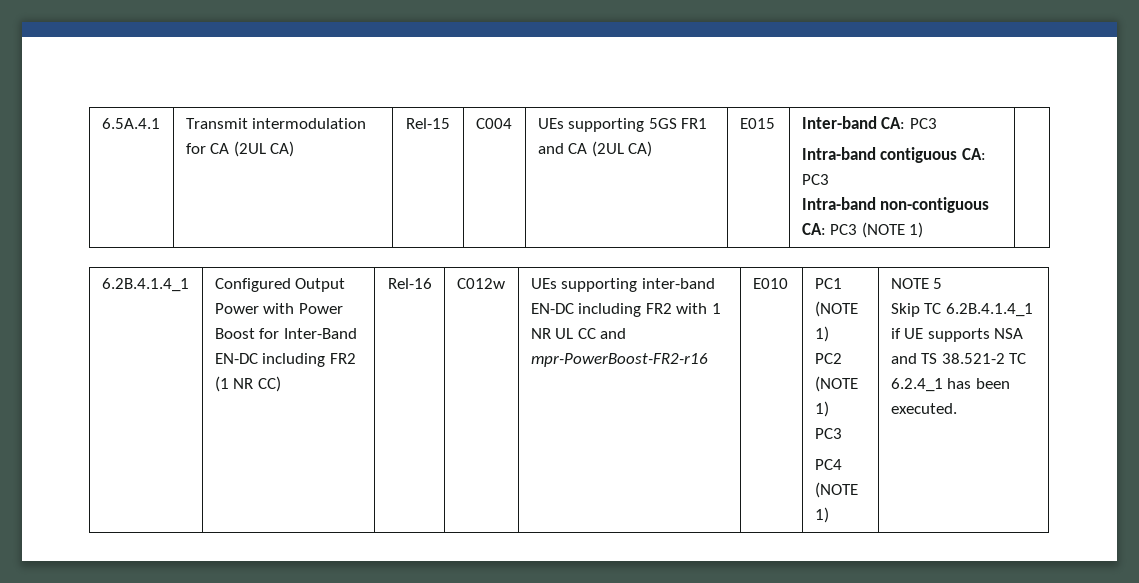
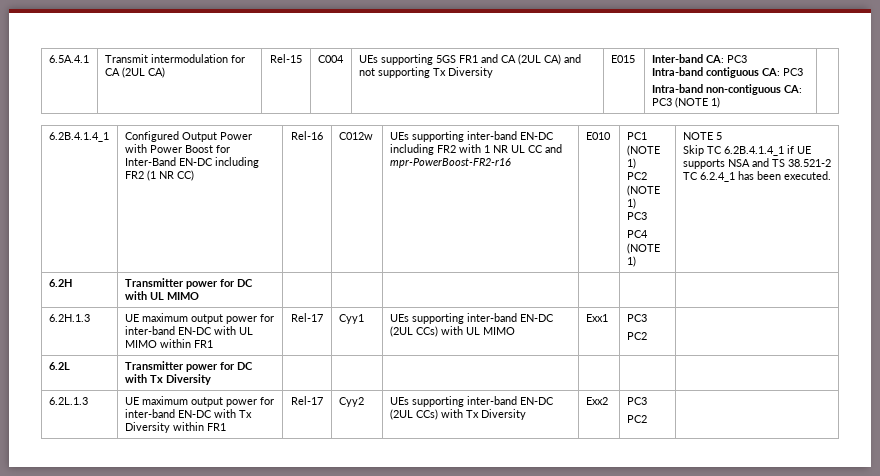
- 6.5A.4.1 | Transmit intermodulation for CA (2UL CA) | Rel-15 | C004 | UEs supporting 5GS FR1 and CA (2UL CA) | E015 | Inter-band CA: PC3
+ 6.5A.4.1 | Transmit intermodulation for CA (2UL CA) | Rel-15 | C004 | UEs supporting 5GS FR1 and CA (2UL CA) and not supporting Tx Diversity | E015 | Inter-band CA: PC3
+ 6.2H | Transmitter power for DC with UL MIMO | | | | | |
+ 6.2H.1.3 | UE maximum output power for inter-band EN-DC with UL MIMO within FR1 | Rel-17 | Cyy1 | UEs supporting inter-band EN-DC (2UL CCs) with UL MIMO | Exx1 | PC3
+ PC2 |
+ 6.2L | Transmitter power for DC with Tx Diversity | | | | | |
+ 6.2L.1.3 | UE maximum output power for inter-band EN-DC with Tx Diversity within FR1 | Rel-17 | Cyy2 | UEs supporting inter-band EN-DC (2UL CCs) with Tx Diversity | Exx2 | PC3
+ PC2 |

